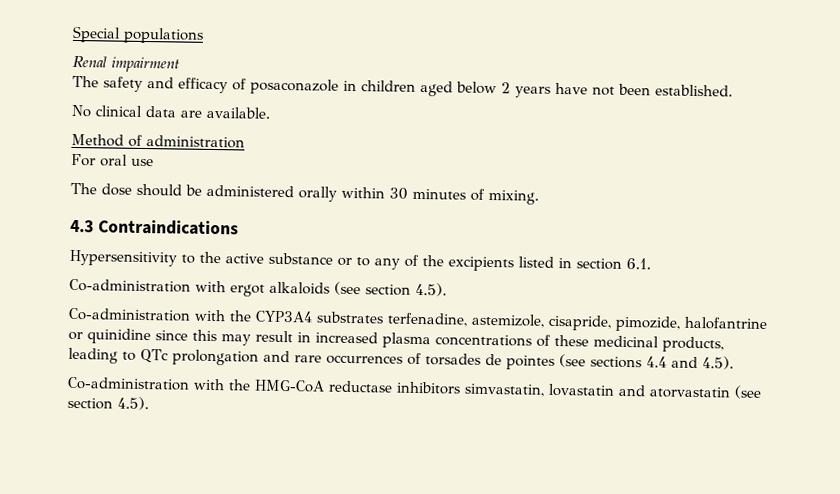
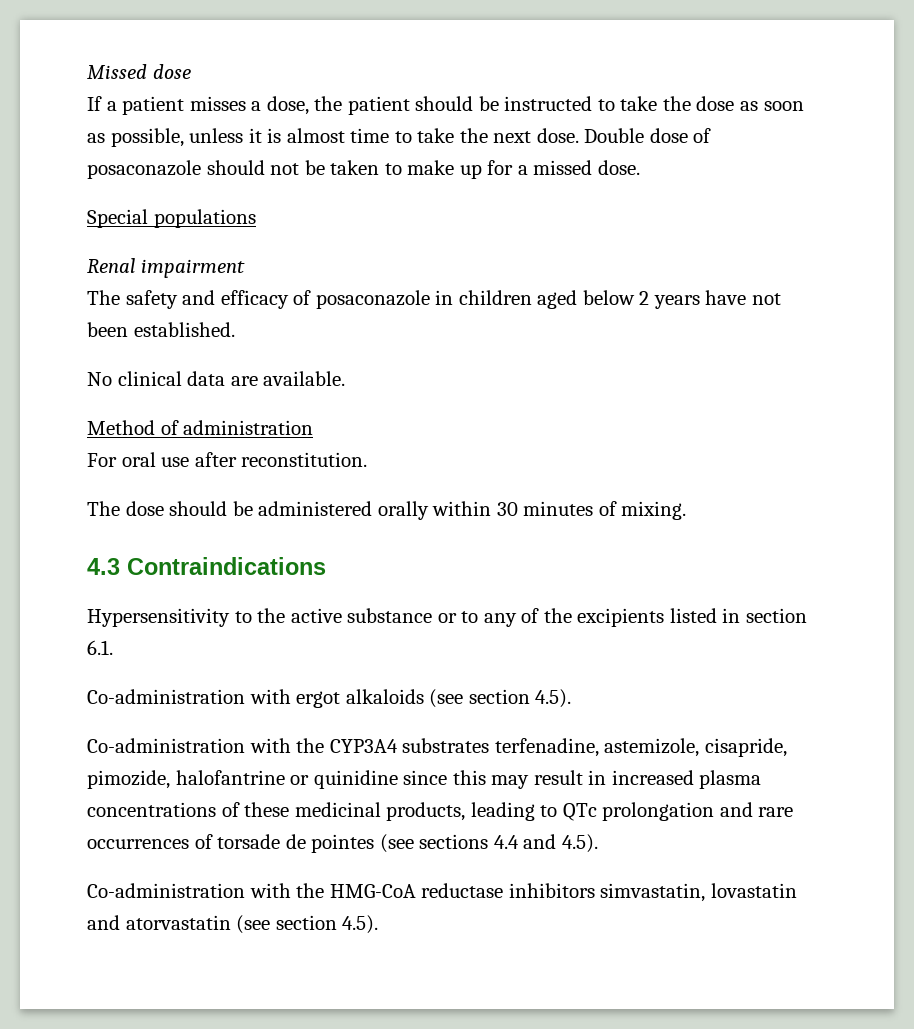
+ Missed dose
+ If a patient misses a dose, the patient should be instructed to take the dose as soon as possible, unless it is almost time to take the next dose. Double dose of posaconazole should not be taken to make up for a missed dose.
- For oral use
+ For oral use after reconstitution.
- Co-administration with the CYP3A4 substrates terfenadine, astemizole, cisapride, pimozide, halofantrine or quinidine since this may result in increased plasma concentrations of these medicinal products, leading to QTc prolongation and rare occurrences of torsades de pointes (see sections 4.4 and 4.5).
+ Co-administration with the CYP3A4 substrates terfenadine, astemizole, cisapride, pimozide, halofantrine or quinidine since this may result in increased plasma concentrations of these medicinal products, leading to QTc prolongation and rare occurrences of torsade de pointes (see sections 4.4 and 4.5).

